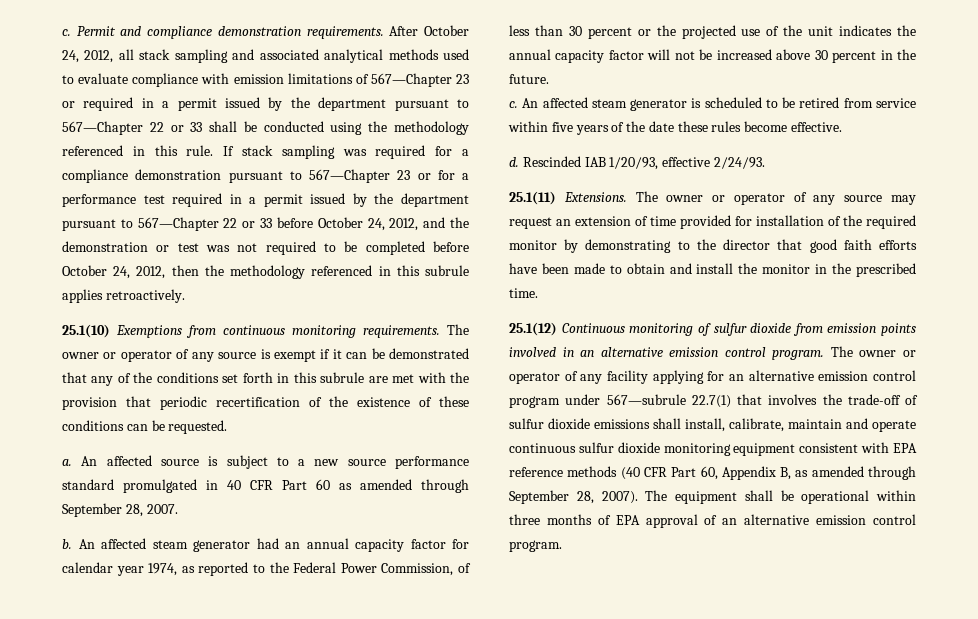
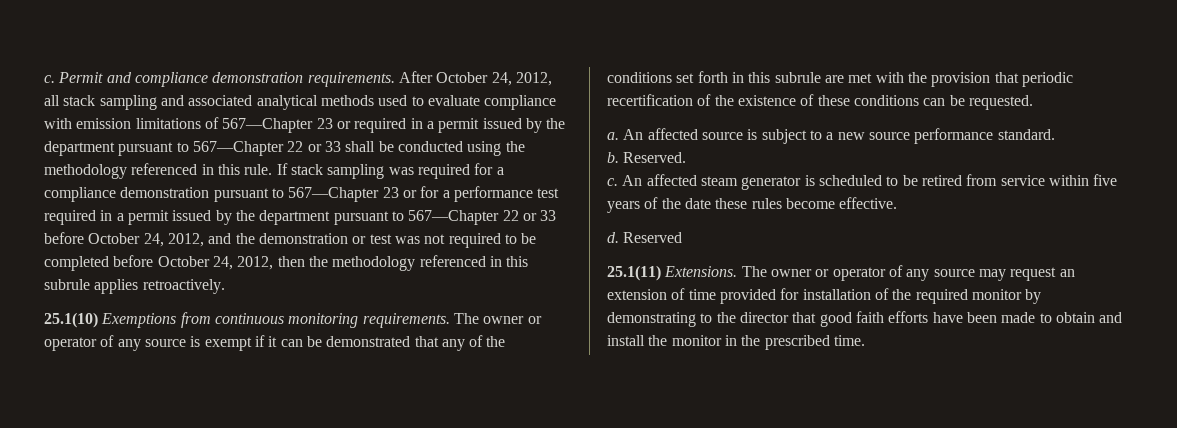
- An affected source is subject to a new source performance standard promulgated in 40 CFR Part 60 as amended through September 28, 2007.
- b. An affected steam generator had an annual capacity factor for calendar year 1974, as reported to the Federal Power Commission, of less than 30 percent or the projected use of the unit indicates the annual capacity factor will not be increased above 30 percent in the future.
+ An affected source is subject to a new source performance standard.
+ b. Reserved.
- Rescinded IAB 1/20/93, effective 2/24/93.
+ Reserved
- 25.1(12) Continuous monitoring of sulfur dioxide from emission points involved in an alternative emission control program. The owner or operator of any facility applying for an alternative emission control program under 567—subrule 22.7(1) that involves the trade-off of sulfur dioxide emissions shall install, calibrate, maintain and operate continuous sulfur dioxide monitoring equipment consistent with EPA reference methods (40 CFR Part 60, Appendix B, as amended through September 28, 2007). The equipment shall be operational within three months of EPA approval of an alternative emission control program.

